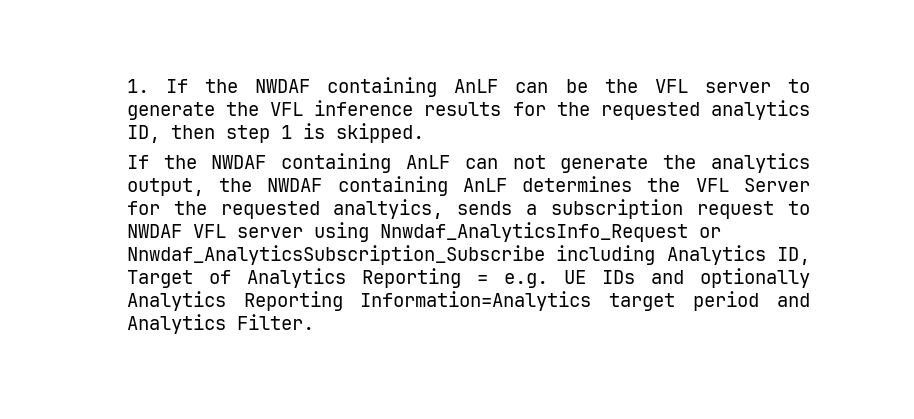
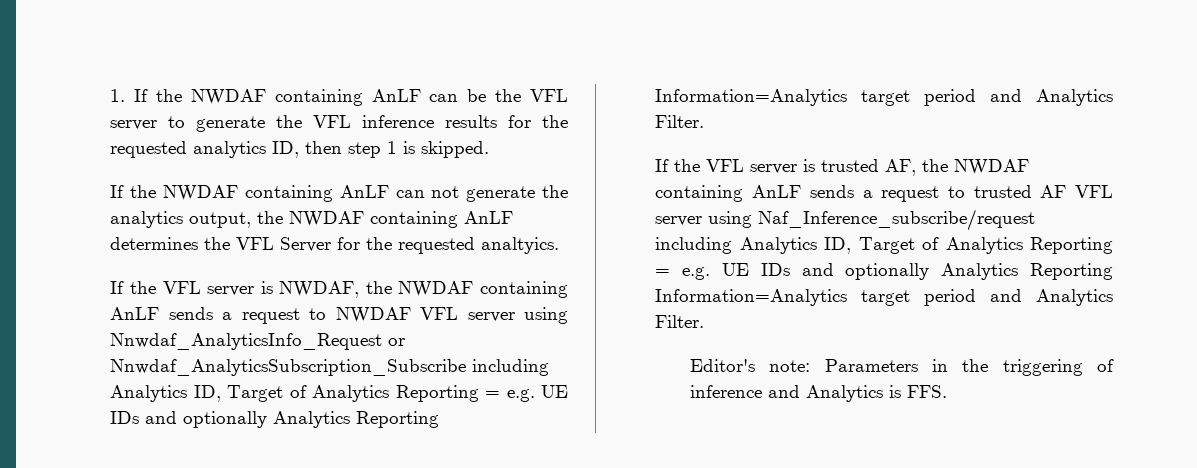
- If the NWDAF containing AnLF can not generate the analytics output, the NWDAF containing AnLF determines the VFL Server for the requested analtyics, sends a subscription request to NWDAF VFL server using Nnwdaf_AnalyticsInfo_Request or Nnwdaf_AnalyticsSubscription_Subscribe including Analytics ID, Target of Analytics Reporting = e.g. UE IDs and optionally Analytics Reporting Information=Analytics target period and Analytics Filter.
+ If the NWDAF containing AnLF can not generate the analytics output, the NWDAF containing AnLF determines the VFL Server for the requested analtyics.
+ If the VFL server is NWDAF, the NWDAF containing AnLF sends a request to NWDAF VFL server using Nnwdaf_AnalyticsInfo_Request or Nnwdaf_AnalyticsSubscription_Subscribe including Analytics ID, Target of Analytics Reporting = e.g. UE IDs and optionally Analytics Reporting Information=Analytics target period and Analytics Filter.
+ If the VFL server is trusted AF, the NWDAF containing AnLF sends a request to trusted AF VFL server using Naf_Inference_subscribe/request including Analytics ID, Target of Analytics Reporting = e.g. UE IDs and optionally Analytics Reporting Information=Analytics target period and Analytics Filter.
+ Editor's note: Parameters in the triggering of inference and Analytics is FFS.

